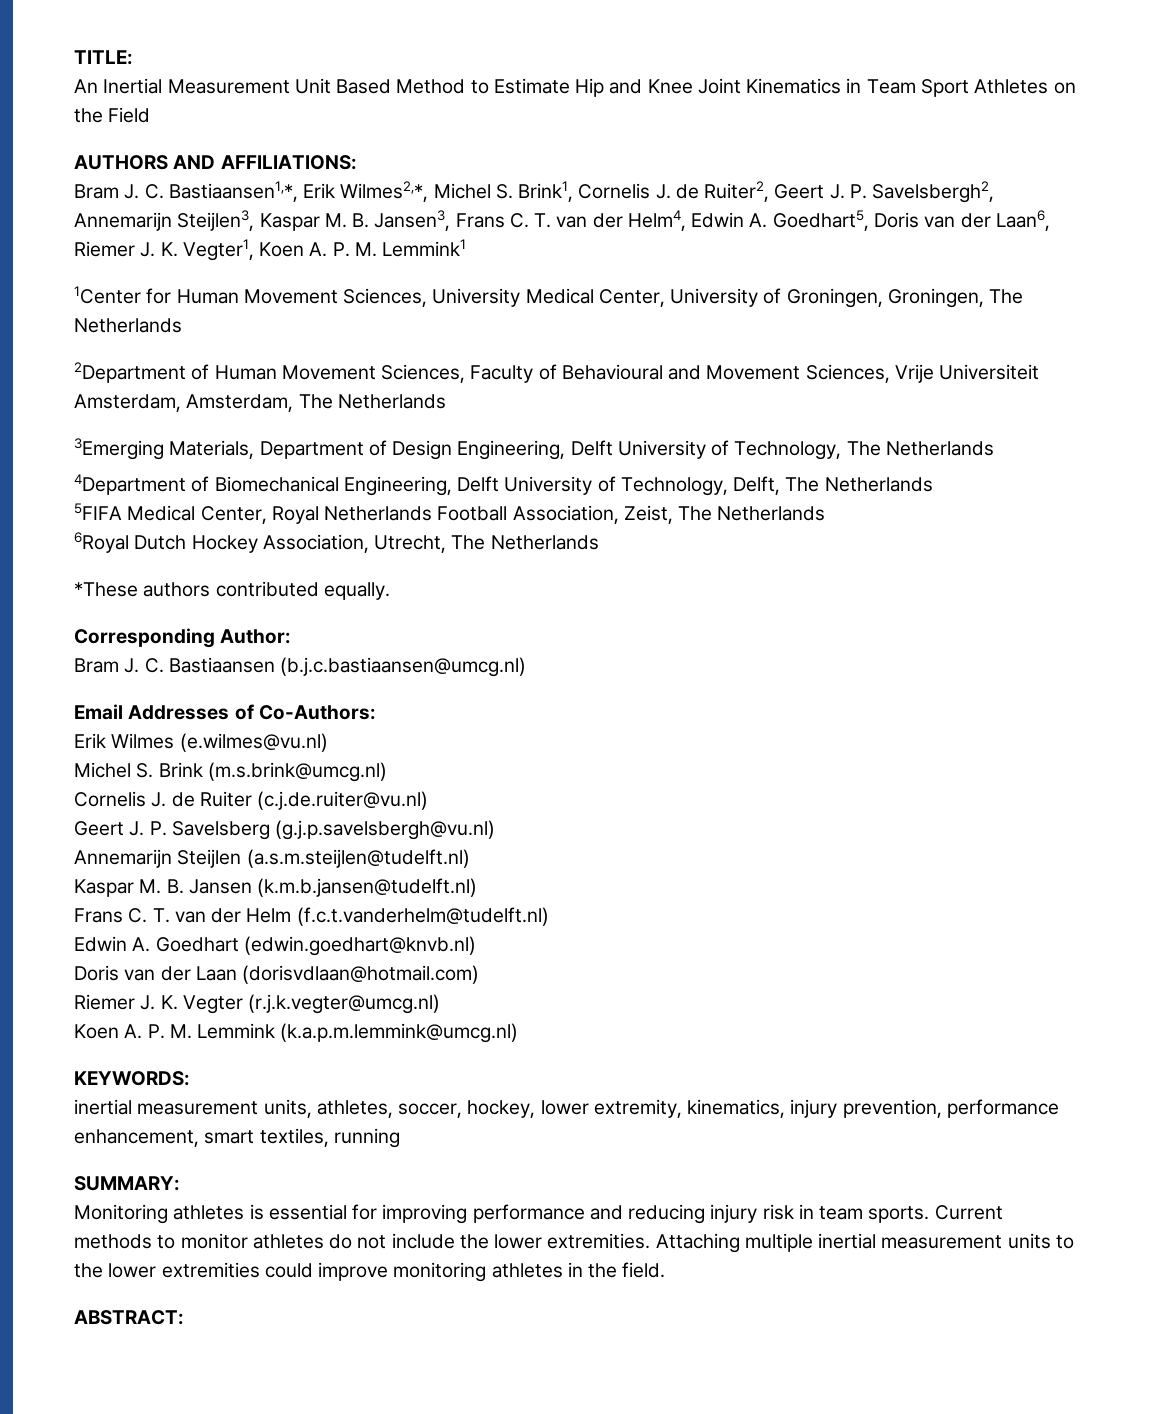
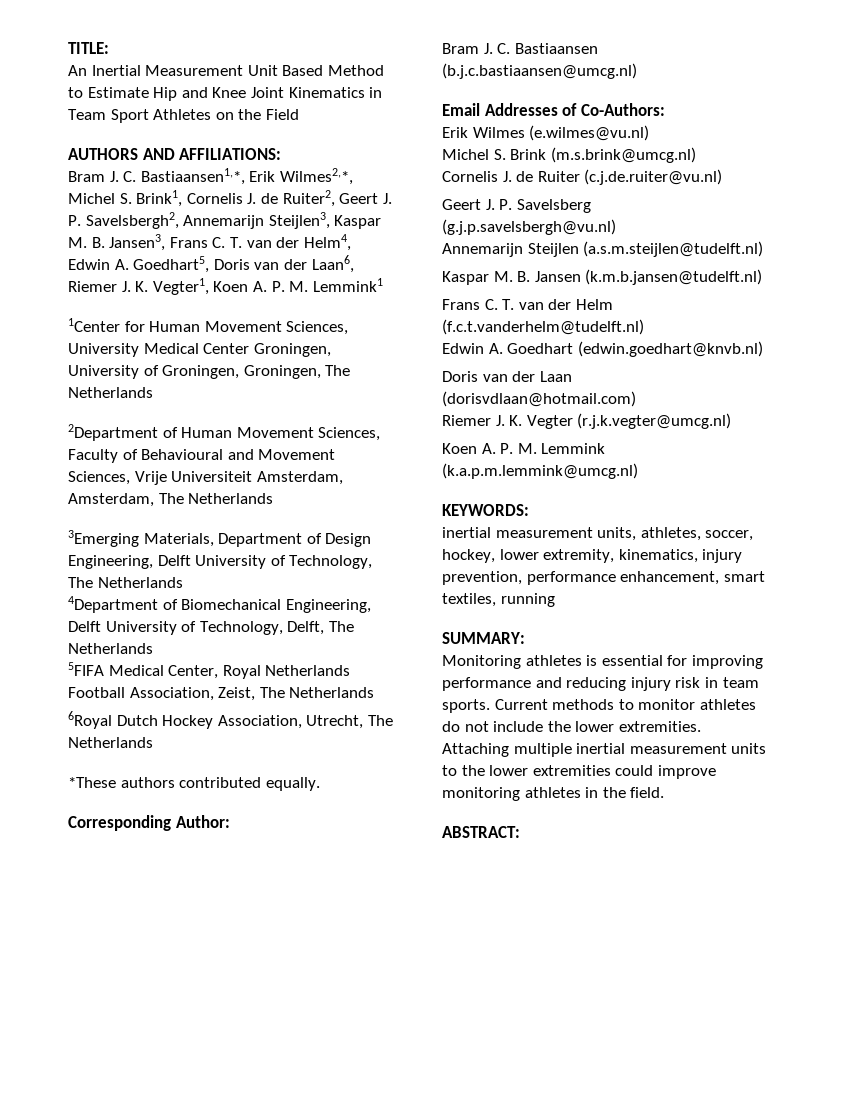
- 1Center for Human Movement Sciences, University Medical Center, University of Groningen, Groningen, The Netherlands
+ 1Center for Human Movement Sciences, University Medical Center Groningen, University of Groningen, Groningen, The Netherlands

